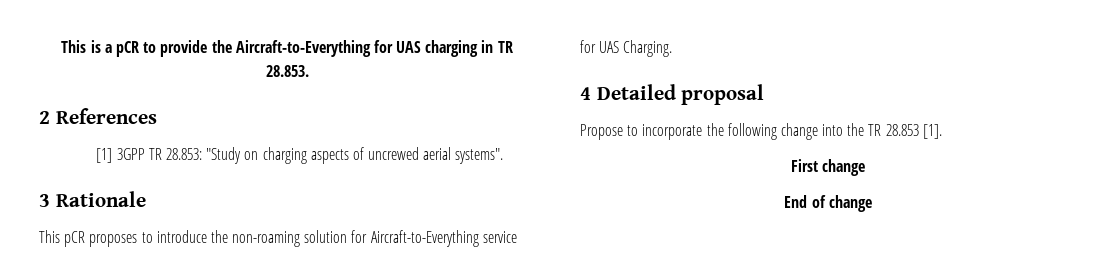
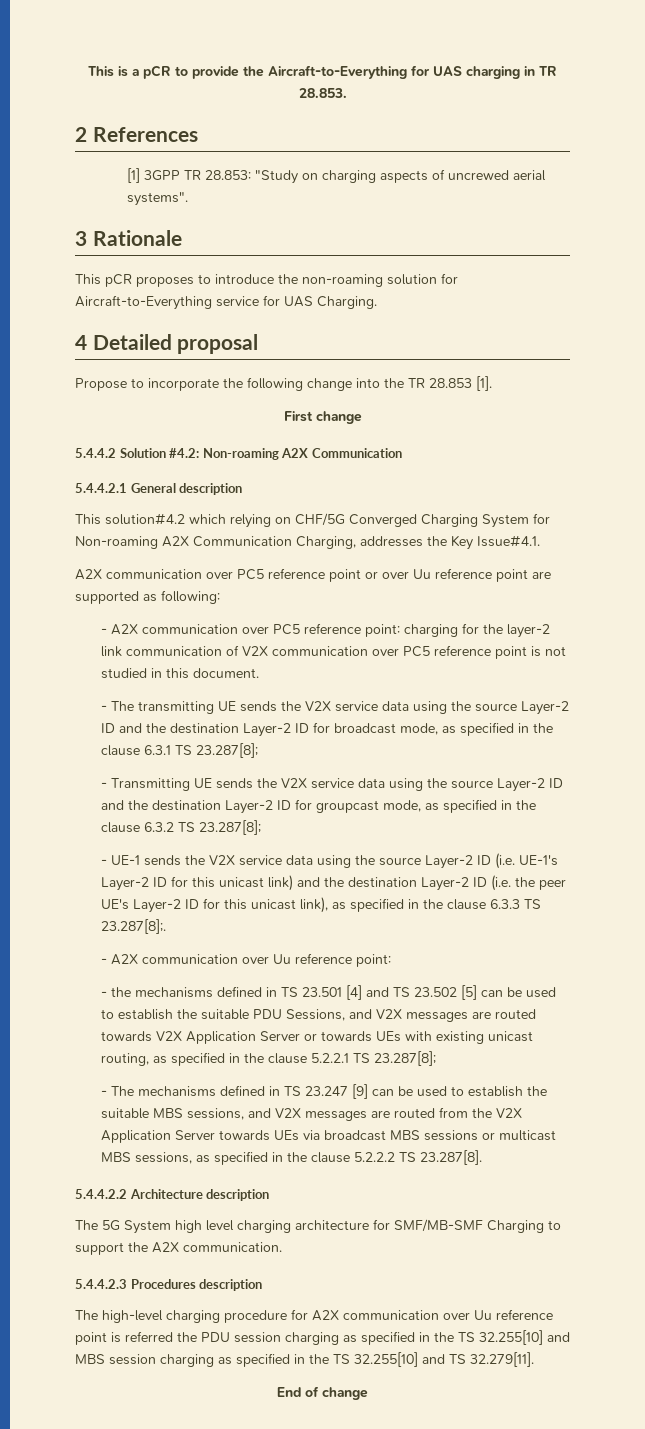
+ 5.4.4.2 Solution #4.2: Non-roaming A2X Communication
+ 5.4.4.2.1 General description
+ This solution#4.2 which relying on CHF/5G Converged Charging System for Non-roaming A2X Communication Charging, addresses the Key Issue#4.1.
+ A2X communication over PC5 reference point or over Uu reference point are supported as following:
+ - A2X communication over PC5 reference point: charging for the layer-2 link communication of V2X communication over PC5 reference point is not studied in this document.
+ - The transmitting UE sends the V2X service data using the source Layer-2 ID and the destination Layer-2 ID for broadcast mode, as specified in the clause 6.3.1 TS 23.287[8];
+ - Transmitting UE sends the V2X service data using the source Layer-2 ID and the destination Layer-2 ID for groupcast mode, as specified in the clause 6.3.2 TS 23.287[8];
+ - UE-1 sends the V2X service data using the source Layer-2 ID (i.e. UE-1's Layer-2 ID for this unicast link) and the destination Layer-2 ID (i.e. the peer UE's Layer-2 ID for this unicast link), as specified in the clause 6.3.3 TS 23.287[8];.
+ - A2X communication over Uu reference point:
+ - the mechanisms defined in TS 23.501 [4] and TS 23.502 [5] can be used to establish the suitable PDU Sessions, and V2X messages are routed towards V2X Application Server or towards UEs with existing unicast routing, as specified in the clause 5.2.2.1 TS 23.287[8];
+ - The mechanisms defined in TS 23.247 [9] can be used to establish the suitable MBS sessions, and V2X messages are routed from the V2X Application Server towards UEs via broadcast MBS sessions or multicast MBS sessions, as specified in the clause 5.2.2.2 TS 23.287[8].
+ 5.4.4.2.2 Architecture description
+ The 5G System high level charging architecture for SMF/MB-SMF Charging to support the A2X communication.
+ 5.4.4.2.3 Procedures description
+ The high-level charging procedure for A2X communication over Uu reference point is referred the PDU session charging as specified in the TS 32.255[10] and MBS session charging as specified in the TS 32.255[10] and TS 32.279[11].

